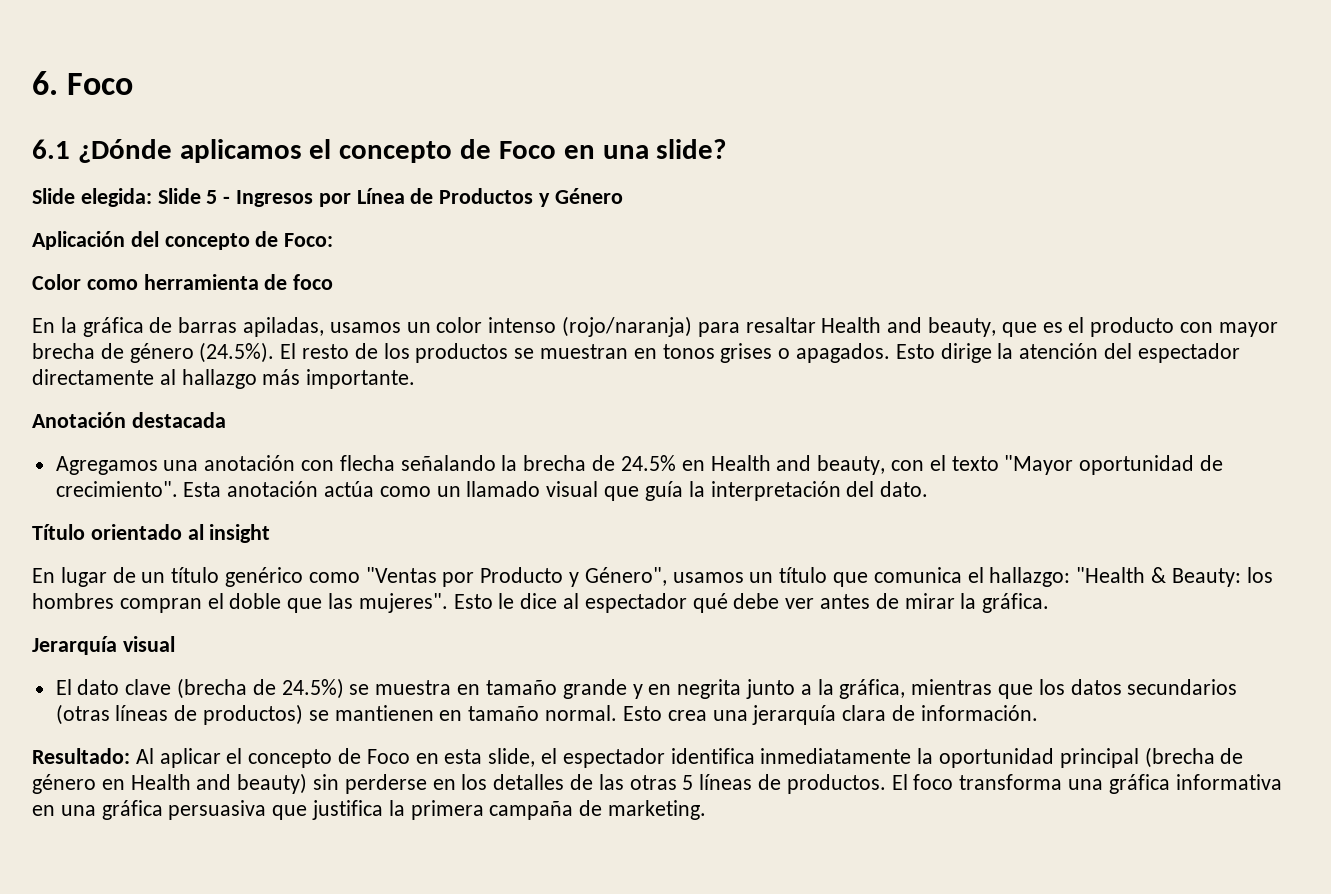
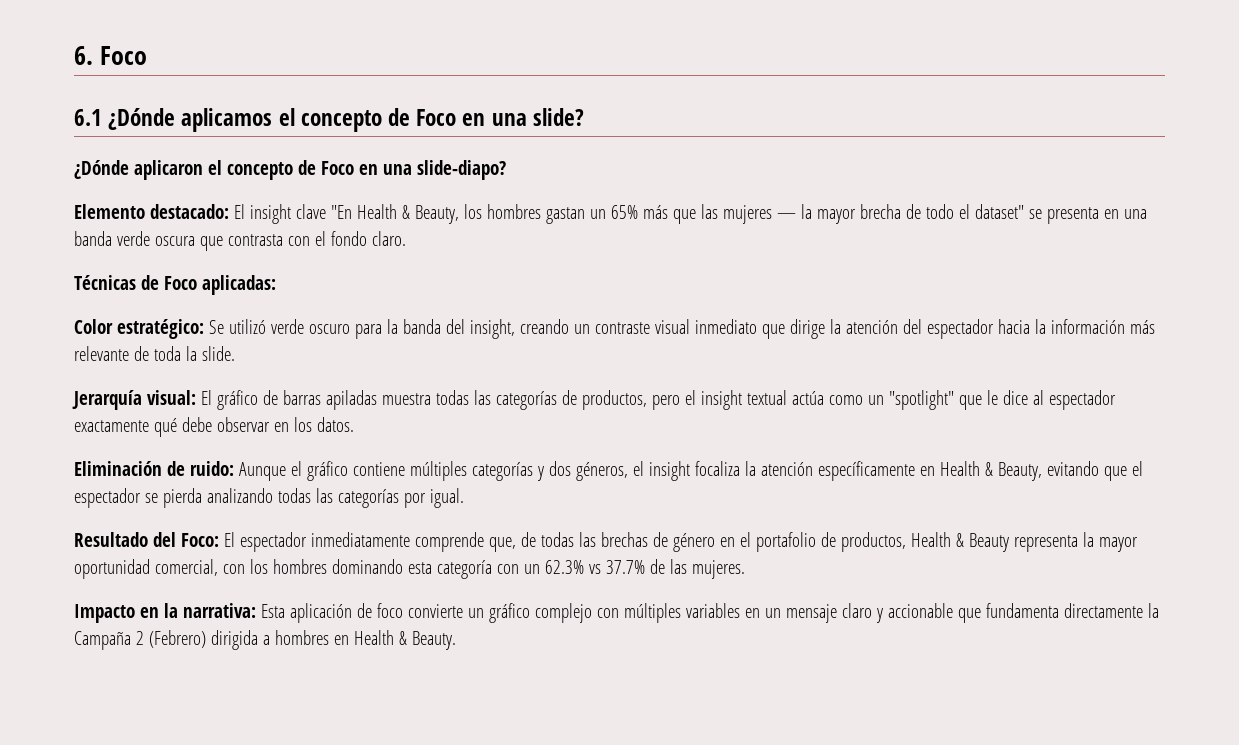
- Slide elegida: Slide 5 - Ingresos por Línea de Productos y Género
- Aplicación del concepto de Foco:
- Color como herramienta de foco
- En la gráfica de barras apiladas, usamos un color intenso (rojo/naranja) para resaltar Health and beauty, que es el producto con mayor brecha de género (24.5%). El resto de los productos se muestran en tonos grises o apagados. Esto dirige la atención del espectador directamente al hallazgo más importante.
- Anotación destacada
- Agregamos una anotación con flecha señalando la brecha de 24.5% en Health and beauty, con el texto "Mayor oportunidad de crecimiento". Esta anotación actúa como un llamado visual que guía la interpretación del dato.
- Título orientado al insight
- En lugar de un título genérico como "Ventas por Producto y Género", usamos un título que comunica el hallazgo: "Health & Beauty: los hombres compran el doble que las mujeres". Esto le dice al espectador qué debe ver antes de mirar la gráfica.
- Jerarquía visual
- El dato clave (brecha de 24.5%) se muestra en tamaño grande y en negrita junto a la gráfica, mientras que los datos secundarios (otras líneas de productos) se mantienen en tamaño normal. Esto crea una jerarquía clara de información.
- Resultado: Al aplicar el concepto de Foco en esta slide, el espectador identifica inmediatamente la oportunidad principal (brecha de género en Health and beauty) sin perderse en los detalles de las otras 5 líneas de productos. El foco transforma una gráfica informativa en una gráfica persuasiva que justifica la primera campaña de marketing.
+ ¿Dónde aplicaron el concepto de Foco en una slide-diapo?
+ Elemento destacado: El insight clave "En Health & Beauty, los hombres gastan un 65% más que las mujeres — la mayor brecha de todo el dataset" se presenta en una banda verde oscura que contrasta con el fondo claro.
+ Técnicas de Foco aplicadas:
+ Color estratégico: Se utilizó verde oscuro para la banda del insight, creando un contraste visual inmediato que dirige la atención del espectador hacia la información más relevante de toda la slide.
+ Jerarquía visual: El gráfico de barras apiladas muestra todas las categorías de productos, pero el insight textual actúa como un "spotlight" que le dice al espectador exactamente qué debe observar en los datos.
+ Eliminación de ruido: Aunque el gráfico contiene múltiples categorías y dos géneros, el insight focaliza la atención específicamente en Health & Beauty, evitando que el espectador se pierda analizando todas las categorías por igual.
+ Resultado del Foco: El espectador inmediatamente comprende que, de todas las brechas de género en el portafolio de productos, Health & Beauty representa la mayor oportunidad comercial, con los hombres dominando esta categoría con un 62.3% vs 37.7% de las mujeres.
+ Impacto en la narrativa: Esta aplicación de foco convierte un gráfico complejo con múltiples variables en un mensaje claro y accionable que fundamenta directamente la Campaña 2 (Febrero) dirigida a hombres en Health & Beauty.

